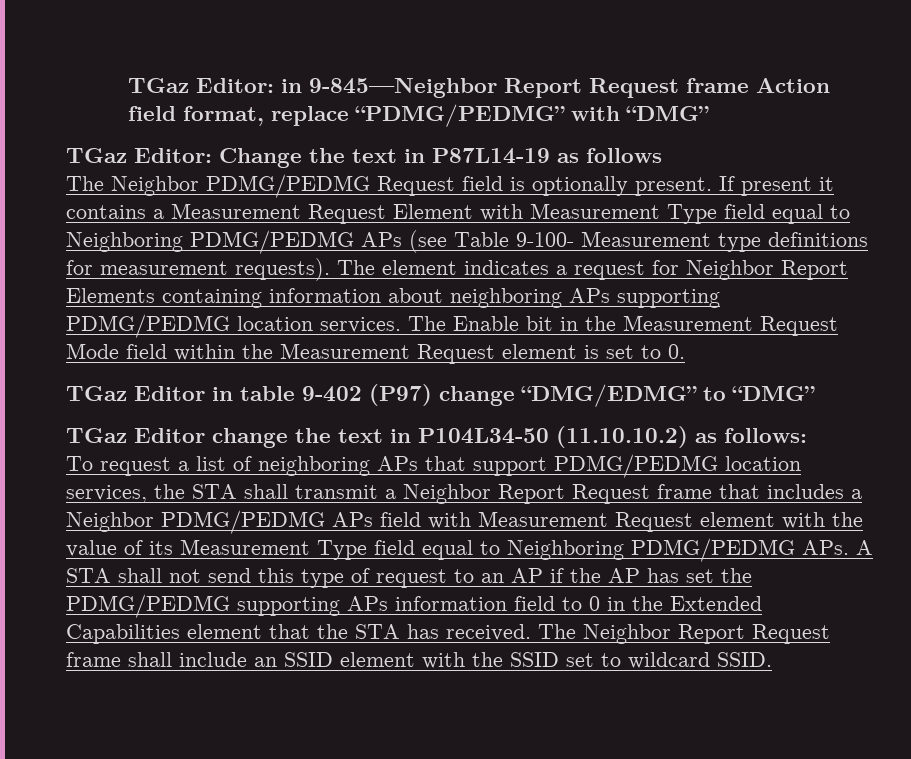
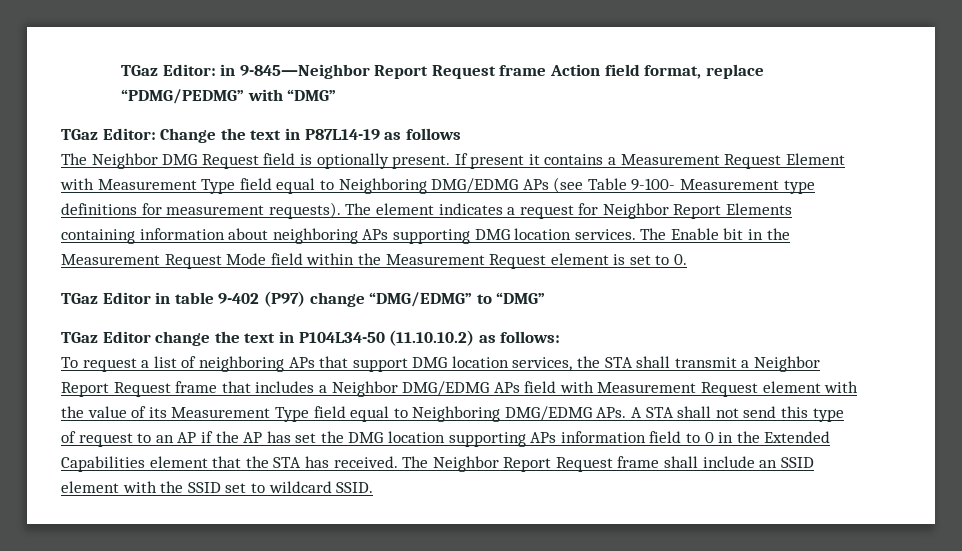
- The Neighbor PDMG/PEDMG Request field is optionally present.
+ The Neighbor DMG Request field is optionally present.
- If present it contains a Measurement Request Element with Measurement Type field equal to Neighboring PDMG/PEDMG APs (see Table 9-100- Measurement type definitions for measurement requests).
+ If present it contains a Measurement Request Element with Measurement Type field equal to Neighboring DMG/EDMG APs (see Table 9-100- Measurement type definitions for measurement requests).
- The element indicates a request for Neighbor Report Elements containing information about neighboring APs supporting PDMG/PEDMG location services.
+ The element indicates a request for Neighbor Report Elements containing information about neighboring APs supporting DMG location services.
- To request a list of neighboring APs that support PDMG/PEDMG location services, the STA shall transmit a Neighbor Report Request frame that includes a Neighbor PDMG/PEDMG APs field with Measurement Request element with the value of its Measurement Type field equal to Neighboring PDMG/PEDMG APs. A STA shall not send this type of request to an AP if the AP has set the PDMG/PEDMG supporting APs information field to 0 in the Extended Capabilities element that the STA has received.
+ To request a list of neighboring APs that support DMG location services, the STA shall transmit a Neighbor Report Request frame that includes a Neighbor DMG/EDMG APs field with Measurement Request element with the value of its Measurement Type field equal to Neighboring DMG/EDMG APs. A STA shall not send this type of request to an AP if the AP has set the DMG location supporting APs information field to 0 in the Extended Capabilities element that the STA has received.

